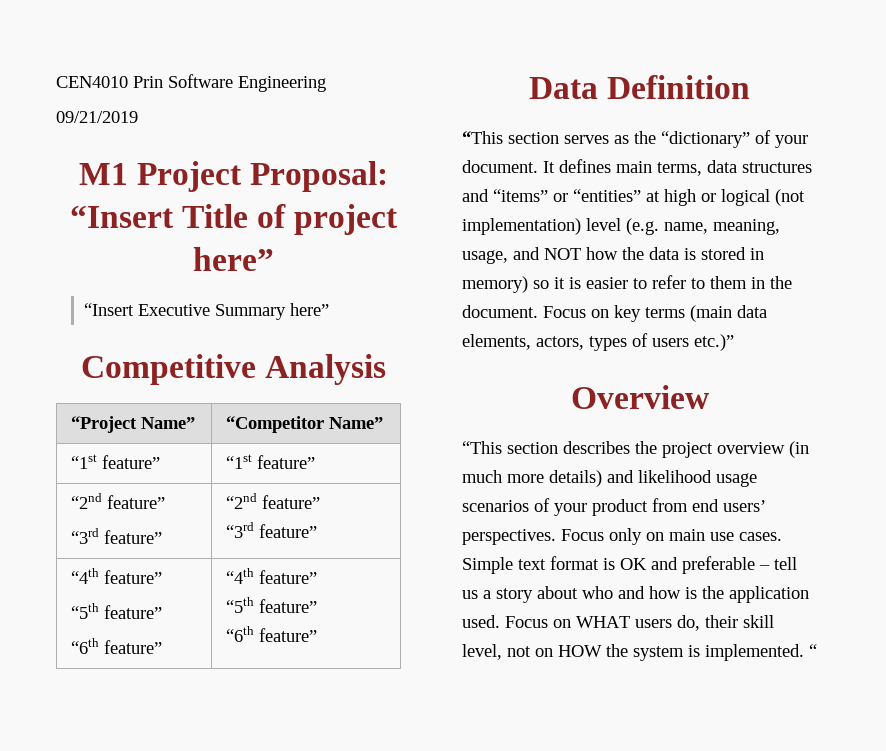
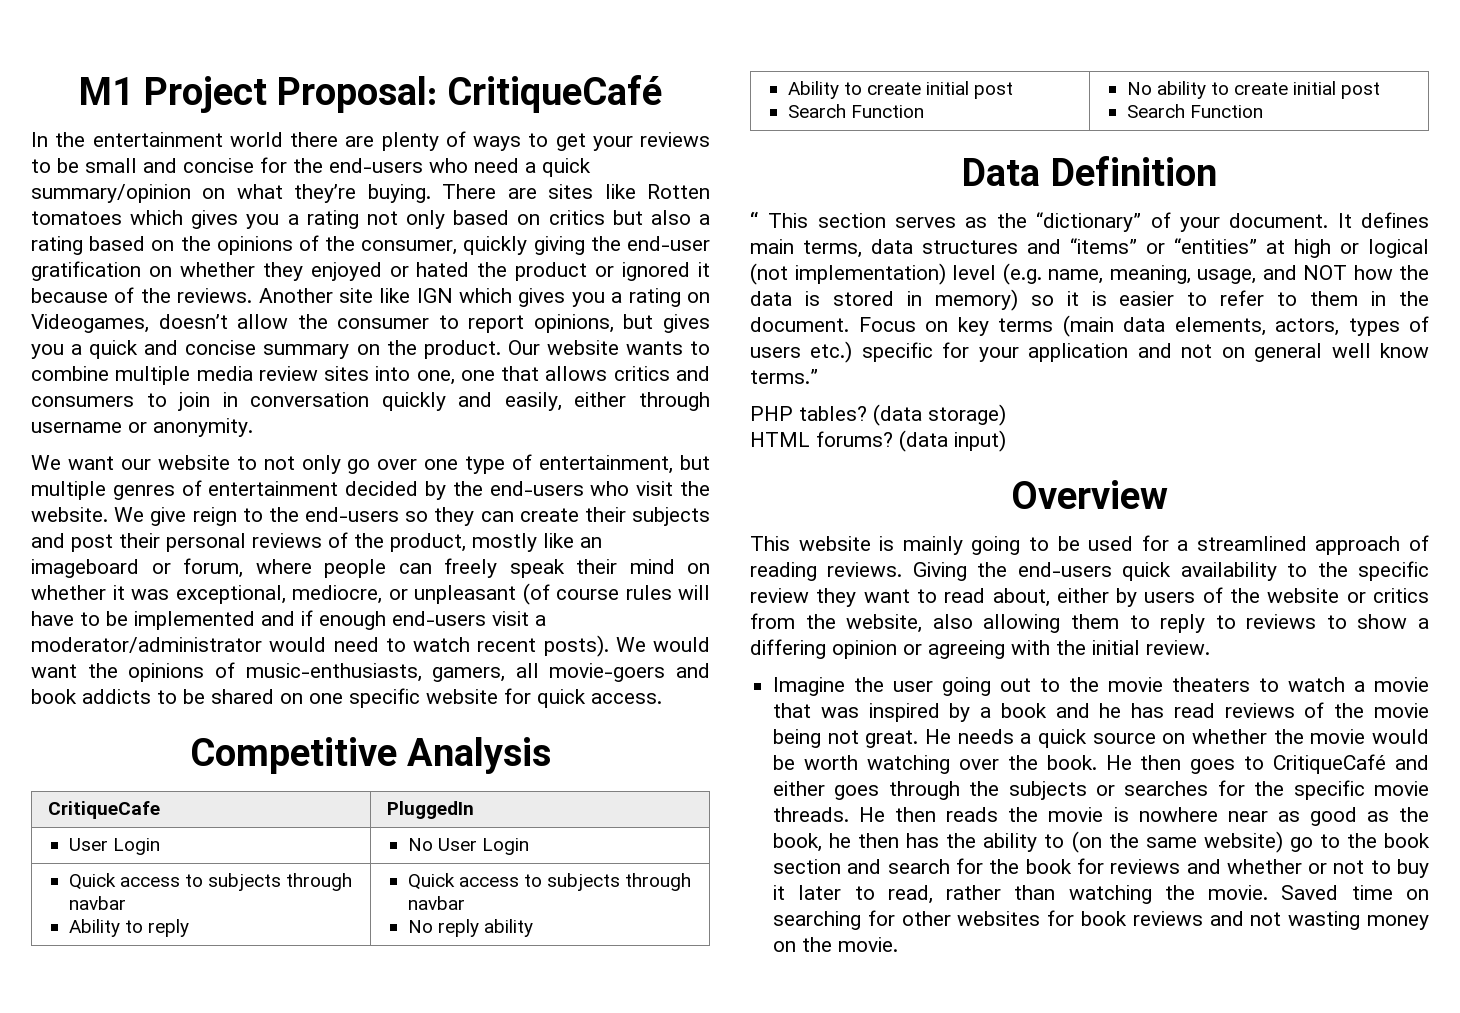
- CEN4010 Prin Software Engineering
- 09/21/2019
- M1 Project Proposal: “Insert Title of project here”
- “Insert Executive Summary here”
+ M1 Project Proposal: CritiqueCafé
+ In the entertainment world there are plenty of ways to get your reviews to be small and concise for the end-users who need a quick summary/opinion on what they’re buying. There are sites like Rotten tomatoes which gives you a rating not only based on critics but also a rating based on the opinions of the consumer, quickly giving the end-user gratification on whether they enjoyed or hated the product or ignored it because of the reviews. Another site like IGN which gives you a rating on Videogames, doesn’t allow the consumer to report opinions, but gives you a quick and concise summary on the product. Our website wants to combine multiple media review sites into one, one that allows critics and consumers to join in conversation quickly and easily, either through username or anonymity.
+ We want our website to not only go over one type of entertainment, but multiple genres of entertainment decided by the end-users who visit the website. We give reign to the end-users so they can create their subjects and post their personal reviews of the product, mostly like an imageboard or forum, where people can freely speak their mind on whether it was exceptional, mediocre, or unpleasant (of course rules will have to be implemented and if enough end-users visit a moderator/administrator would need to watch recent posts). We would want the opinions of music-enthusiasts, gamers, all movie-goers and book addicts to be shared on one specific website for quick access.
  Competitive Analysis
- “Project Name” | “Competitor Name”
- “1st feature” | “1st feature”
- “2nd feature”
- “3rd feature” | “2nd feature”
- “3rd feature”
- “4th feature”
- “5th feature”
- “6th feature” | “4th feature”
- “5th feature”
- “6th feature”
+ CritiqueCafe | PluggedIn
+ User Login | No User Login
+ Quick access to subjects through navbar
+ Ability to reply | Quick access to subjects through navbar
+ No reply ability
+ Ability to create initial post
+ Search Function | No ability to create initial post
+ Search Function
- “This section serves as the “dictionary” of your document.
+ “ This section serves as the “dictionary” of your document.
- Focus on key terms (main data elements, actors, types of users etc.)”
+ Focus on key terms (main data elements, actors, types of users etc.) specific for your application and not on general well know terms.”
+ PHP tables? (data storage)
+ HTML forums? (data input)
  Overview
- “This section describes the project overview (in much more details) and likelihood usage scenarios of your product from end users’ perspectives. Focus only on main use cases. Simple text format is OK and preferable – tell us a story about who and how is the application used. Focus on WHAT users do, their skill level, not on HOW the system is implemented. “
+ This website is mainly going to be used for a streamlined approach of reading reviews. Giving the end-users quick availability to the specific review they want to read about, either by users of the website or critics from the website, also allowing them to reply to reviews to show a differing opinion or agreeing with the initial review.
+ Imagine the user going out to the movie theaters to watch a movie that was inspired by a book and he has read reviews of the movie being not great. He needs a quick source on whether the movie would be worth watching over the book. He then goes to CritiqueCafé and either goes through the subjects or searches for the specific movie threads. He then reads the movie is nowhere near as good as the book, he then has the ability to (on the same website) go to the book section and search for the book for reviews and whether or not to buy it later to read, rather than watching the movie. Saved time on searching for other websites for book reviews and not wasting money on the movie.

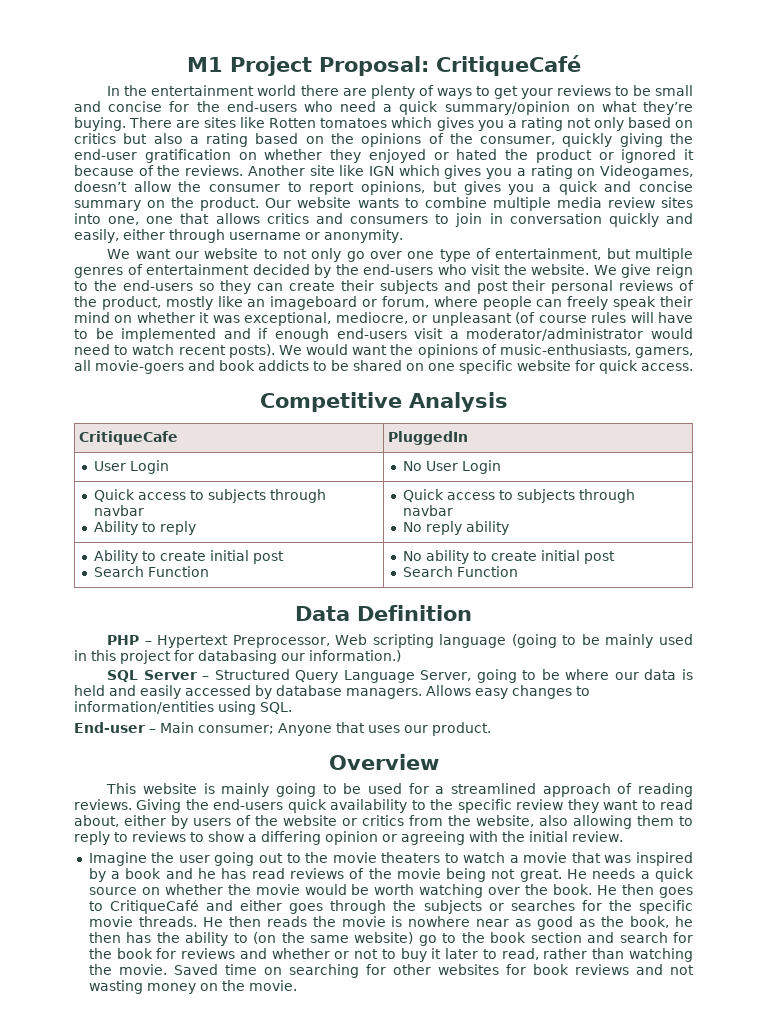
- “ This section serves as the “dictionary” of your document. It defines main terms, data structures and “items” or “entities” at high or logical (not implementation) level (e.g. name, meaning, usage, and NOT how the data is stored in memory) so it is easier to refer to them in the document. Focus on key terms (main data elements, actors, types of users etc.) specific for your application and not on general well know terms.”
- PHP tables? (data storage)
- HTML forums? (data input)
+ PHP – Hypertext Preprocessor, Web scripting language (going to be mainly used in this project for databasing our information.)
+ SQL Server – Structured Query Language Server, going to be where our data is held and easily accessed by database managers. Allows easy changes to information/entities using SQL.
+ End-user – Main consumer; Anyone that uses our product.

